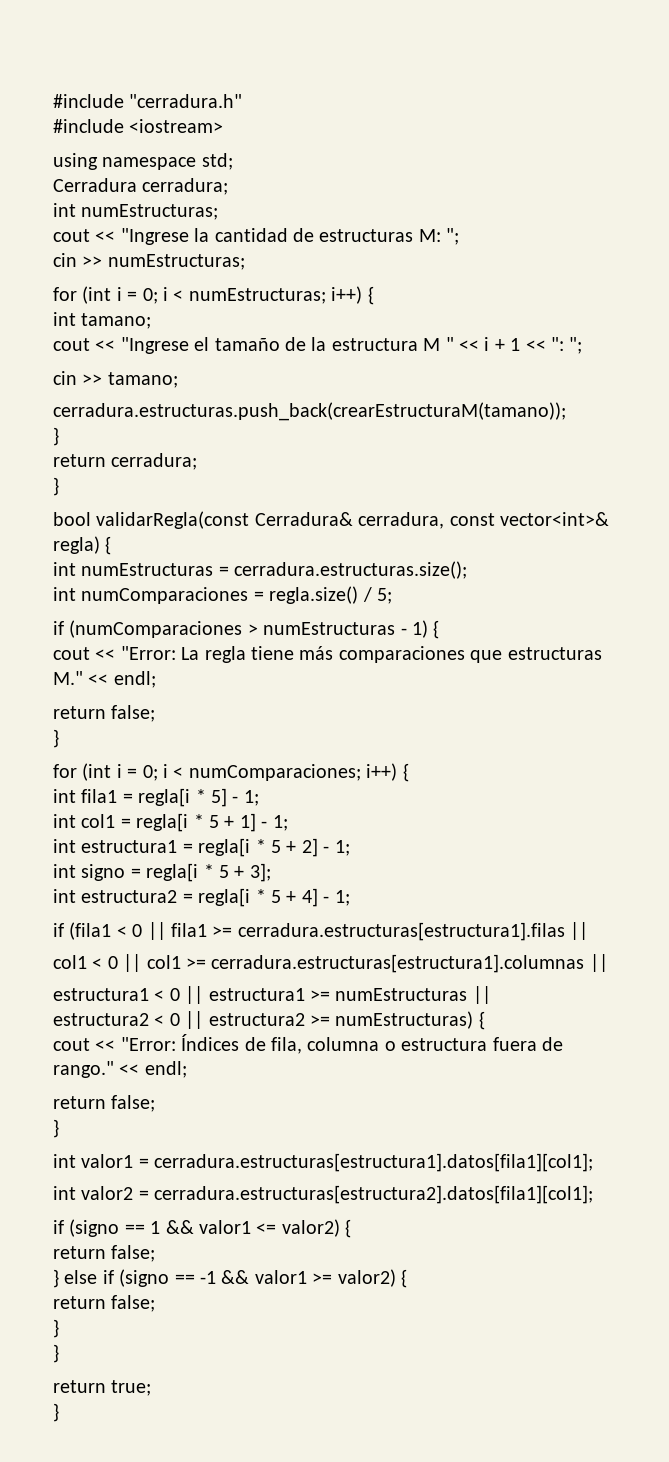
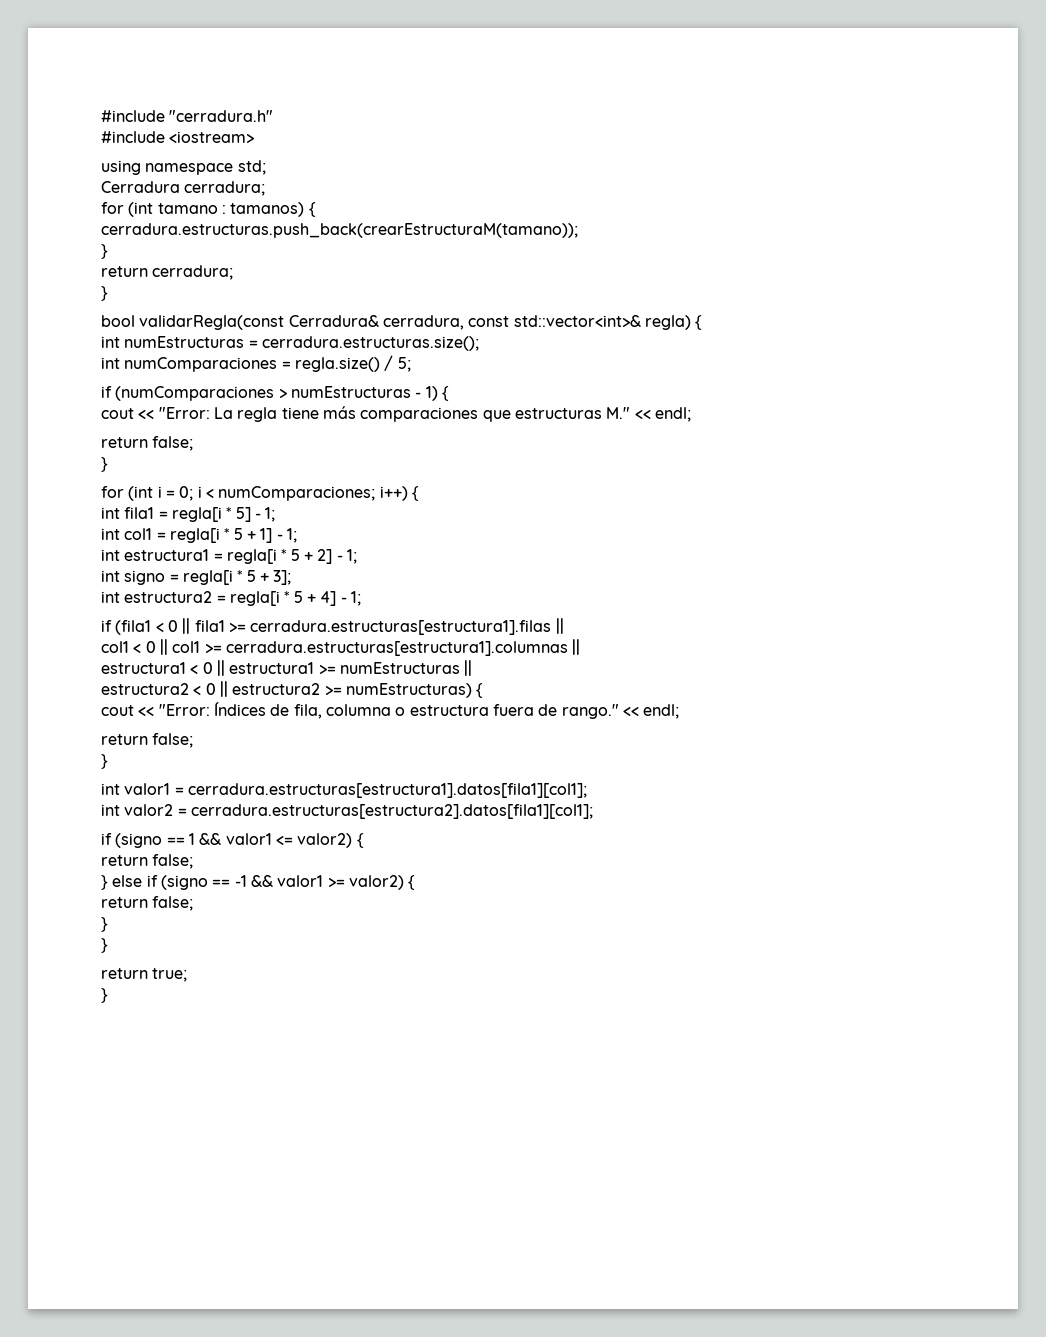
- int numEstructuras;
- cout << "Ingrese la cantidad de estructuras M: ";
- cin >> numEstructuras;
- for (int i = 0; i < numEstructuras; i++) {
- int tamano;
- cout << "Ingrese el tamaño de la estructura M " << i + 1 << ": ";
- cin >> tamano;
+ for (int tamano : tamanos) {
- bool validarRegla(const Cerradura& cerradura, const vector<int>& regla) {
+ bool validarRegla(const Cerradura& cerradura, const std::vector<int>& regla) {

